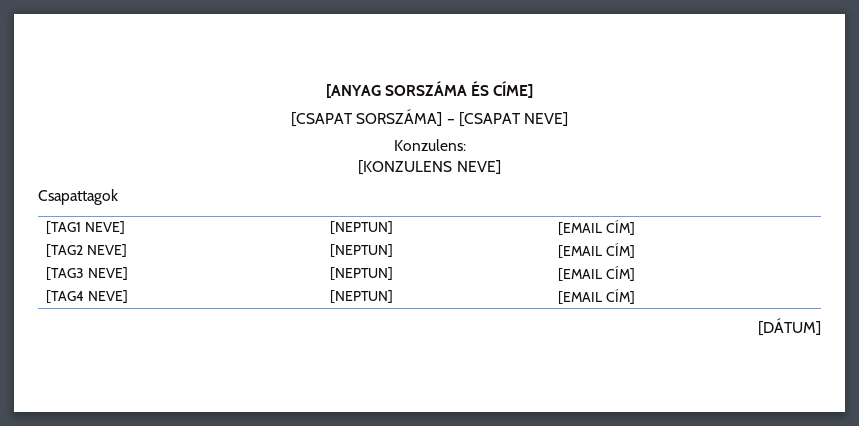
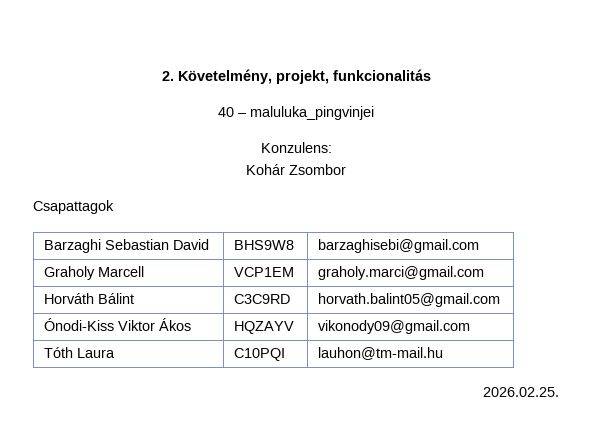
- [ANYAG SORSZÁMA ÉS CÍME]
- [CSAPAT SORSZÁMA] – [CSAPAT NEVE]
+ 2. Követelmény, projekt, funkcionalitás
+ 40 – maluluka_pingvinjei
- [KONZULENS NEVE]
+ Kohár Zsombor
- [TAG1 NEVE] | [NEPTUN] | [EMAIL CÍM]
- [TAG2 NEVE] | [NEPTUN] | [EMAIL CÍM]
- [TAG3 NEVE] | [NEPTUN] | [EMAIL CÍM]
- [TAG4 NEVE] | [NEPTUN] | [EMAIL CÍM]
- [DÁTUM]
+ Barzaghi Sebastian David | BHS9W8 | barzaghisebi@gmail.com
+ Graholy Marcell | VCP1EM | graholy.marci@gmail.com
+ Horváth Bálint | C3C9RD | horvath.balint05@gmail.com
+ Ónodi-Kiss Viktor Ákos | HQZAYV | vikonody09@gmail.com
+ Tóth Laura | C10PQI | lauhon@tm-mail.hu
+ 2026.02.25.

